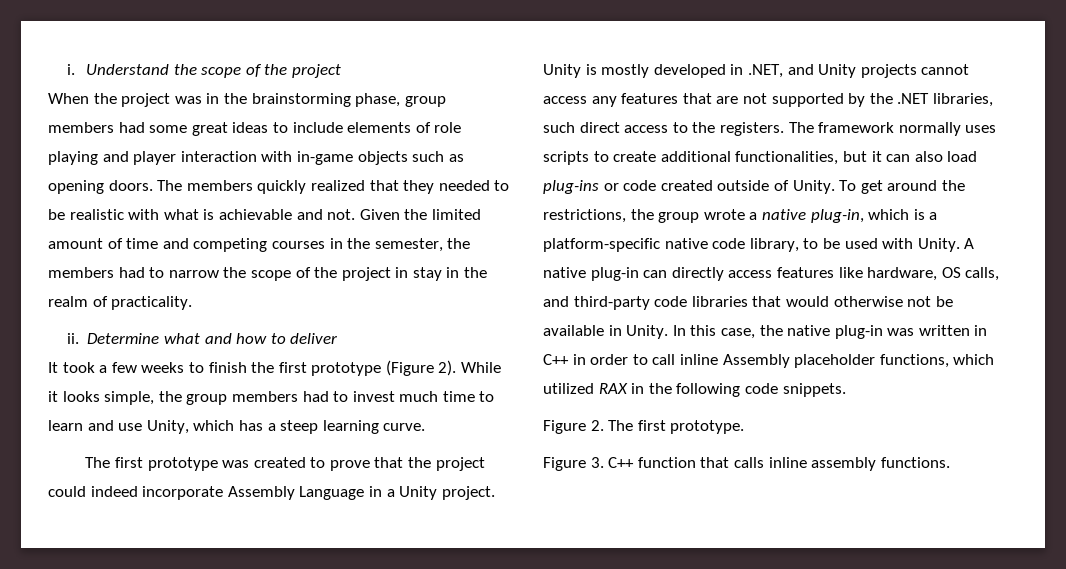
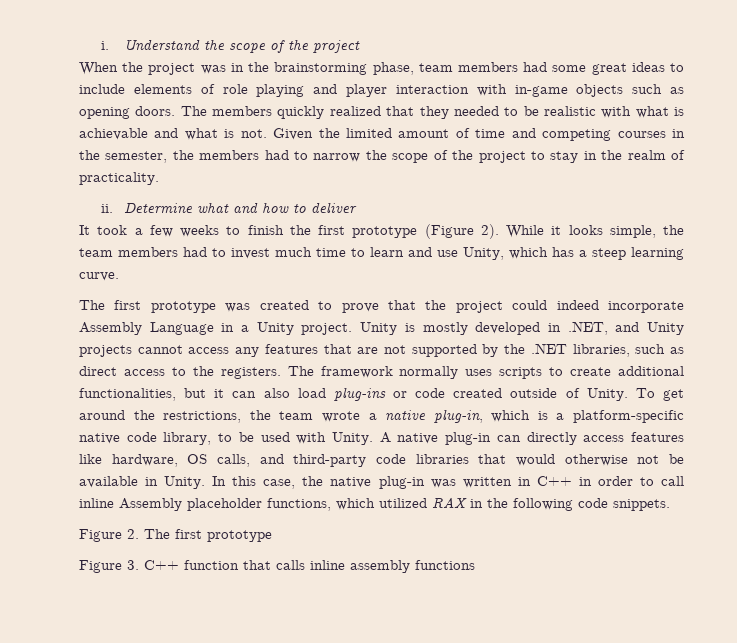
- When the project was in the brainstorming phase, group members had some great ideas to include elements of role playing and player interaction with in-game objects such as opening doors.
+ When the project was in the brainstorming phase, team members had some great ideas to include elements of role playing and player interaction with in-game objects such as opening doors.
- The members quickly realized that they needed to be realistic with what is achievable and not.
+ The members quickly realized that they needed to be realistic with what is achievable and what is not.
- Given the limited amount of time and competing courses in the semester, the members had to narrow the scope of the project in stay in the realm of practicality.
+ Given the limited amount of time and competing courses in the semester, the members had to narrow the scope of the project to stay in the realm of practicality.
- While it looks simple, the group members had to invest much time to learn and use Unity, which has a steep learning curve.
+ While it looks simple, the team members had to invest much time to learn and use Unity, which has a steep learning curve.
- Unity is mostly developed in .NET, and Unity projects cannot access any features that are not supported by the .NET libraries, such direct access to the registers.
+ Unity is mostly developed in .NET, and Unity projects cannot access any features that are not supported by the .NET libraries, such as direct access to the registers.
- To get around the restrictions, the group wrote a native plug-in, which is a platform-specific native code library, to be used with Unity.
+ To get around the restrictions, the team wrote a native plug-in, which is a platform-specific native code library, to be used with Unity.
- Figure 2. The first prototype.
+ Figure 2. The first prototype
- Figure 3. C++ function that calls inline assembly functions.
+ Figure 3. C++ function that calls inline assembly functions

